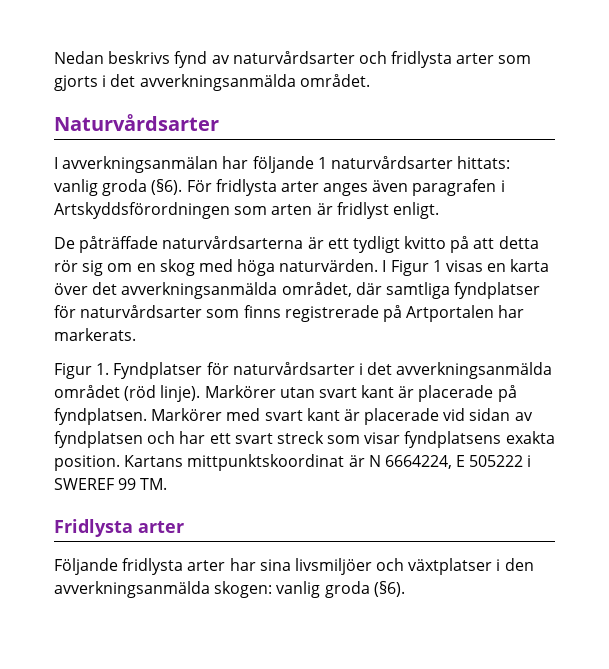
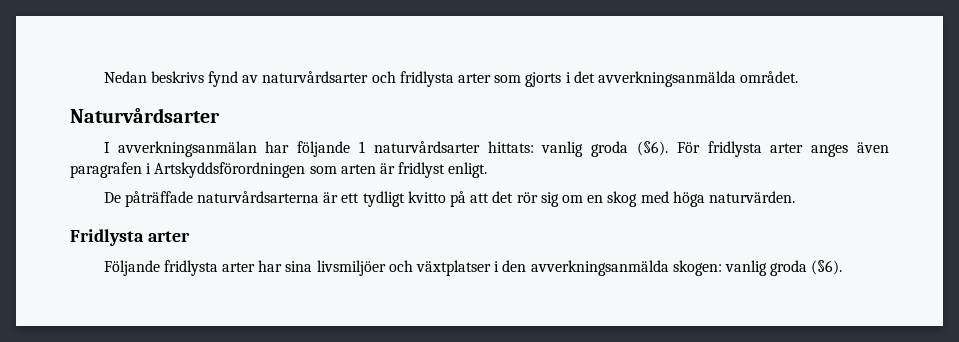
- De påträffade naturvårdsarterna är ett tydligt kvitto på att detta rör sig om en skog med höga naturvärden. I Figur 1 visas en karta över det avverkningsanmälda området, där samtliga fyndplatser för naturvårdsarter som finns registrerade på Artportalen har markerats.
- Figur 1. Fyndplatser för naturvårdsarter i det avverkningsanmälda området (röd linje). Markörer utan svart kant är placerade på fyndplatsen. Markörer med svart kant är placerade vid sidan av fyndplatsen och har ett svart streck som visar fyndplatsens exakta position. Kartans mittpunktskoordinat är N 6664224, E 505222 i SWEREF 99 TM.
+ De påträffade naturvårdsarterna är ett tydligt kvitto på att det rör sig om en skog med höga naturvärden.

